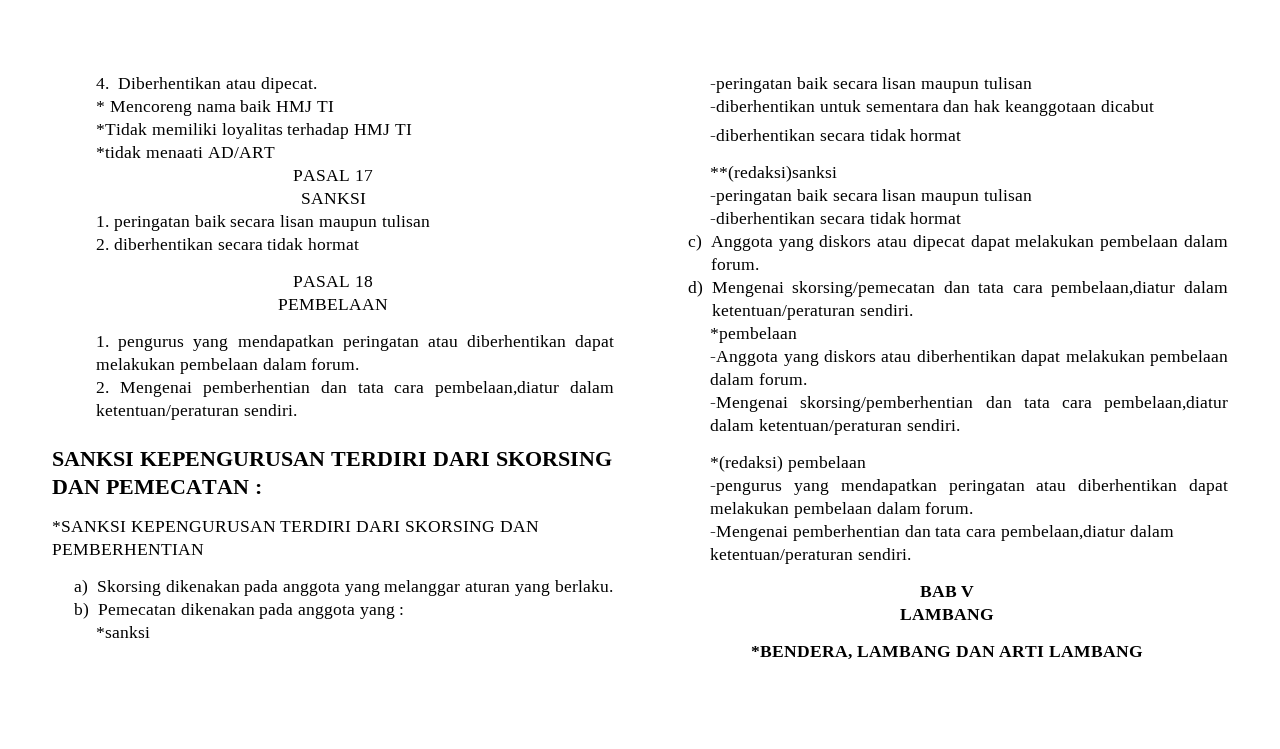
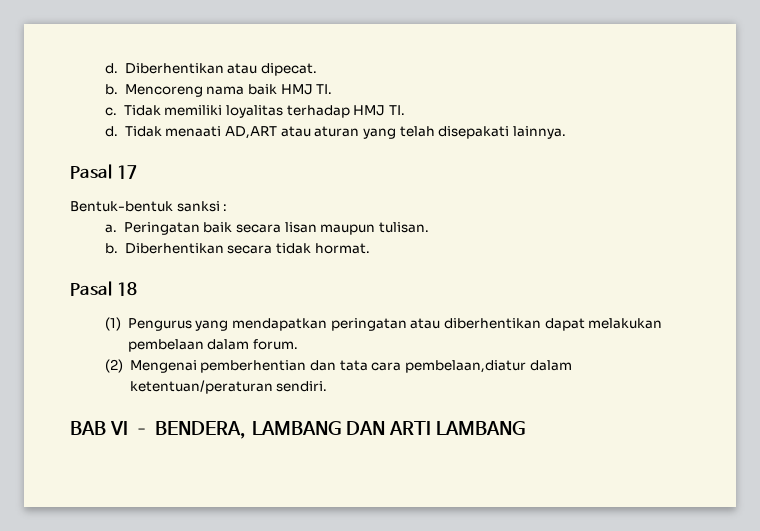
- 4. Diberhentikan atau dipecat.
+ d. Diberhentikan atau dipecat.
- * Mencoreng nama baik HMJ TI
- *Tidak memiliki loyalitas terhadap HMJ TI
- *tidak menaati AD/ART
- PASAL 17
- SANKSI
- 1. peringatan baik secara lisan maupun tulisan
- 2. diberhentikan secara tidak hormat
- PASAL 18
- PEMBELAAN
- 1. pengurus yang mendapatkan peringatan atau diberhentikan dapat melakukan pembelaan dalam forum.
+ b. Mencoreng nama baik HMJ TI.
+ c. Tidak memiliki loyalitas terhadap HMJ TI.
+ d. Tidak menaati AD,ART atau aturan yang telah disepakati lainnya.
+ Pasal 17
+ Bentuk-bentuk sanksi :
+ a. Peringatan baik secara lisan maupun tulisan.
+ b. Diberhentikan secara tidak hormat.
+ Pasal 18
+ (1) Pengurus yang mendapatkan peringatan atau diberhentikan dapat melakukan pembelaan dalam forum.
- 2. Mengenai pemberhentian dan tata cara pembelaan,diatur dalam ketentuan/peraturan sendiri.
+ (2) Mengenai pemberhentian dan tata cara pembelaan,diatur dalam ketentuan/peraturan sendiri.
- SANKSI KEPENGURUSAN TERDIRI DARI SKORSING DAN PEMECATAN :
- *SANKSI KEPENGURUSAN TERDIRI DARI SKORSING DAN PEMBERHENTIAN
- a) Skorsing dikenakan pada anggota yang melanggar aturan yang berlaku.
- b) Pemecatan dikenakan pada anggota yang :
- *sanksi
- -peringatan baik secara lisan maupun tulisan
- -diberhentikan untuk sementara dan hak keanggotaan dicabut
- -diberhentikan secara tidak hormat
- **(redaksi)sanksi
- -peringatan baik secara lisan maupun tulisan
- -diberhentikan secara tidak hormat
- c) Anggota yang diskors atau dipecat dapat melakukan pembelaan dalam forum.
- d) Mengenai skorsing/pemecatan dan tata cara pembelaan,diatur dalam ketentuan/peraturan sendiri.
- *pembelaan
- -Anggota yang diskors atau diberhentikan dapat melakukan pembelaan dalam forum.
- -Mengenai skorsing/pemberhentian dan tata cara pembelaan,diatur dalam ketentuan/peraturan sendiri.
- *(redaksi) pembelaan
- -pengurus yang mendapatkan peringatan atau diberhentikan dapat melakukan pembelaan dalam forum.
- -Mengenai pemberhentian dan tata cara pembelaan,diatur dalam ketentuan/peraturan sendiri.
- BAB V
- LAMBANG
- *BENDERA, LAMBANG DAN ARTI LAMBANG
+ BAB VI – BENDERA, LAMBANG DAN ARTI LAMBANG

